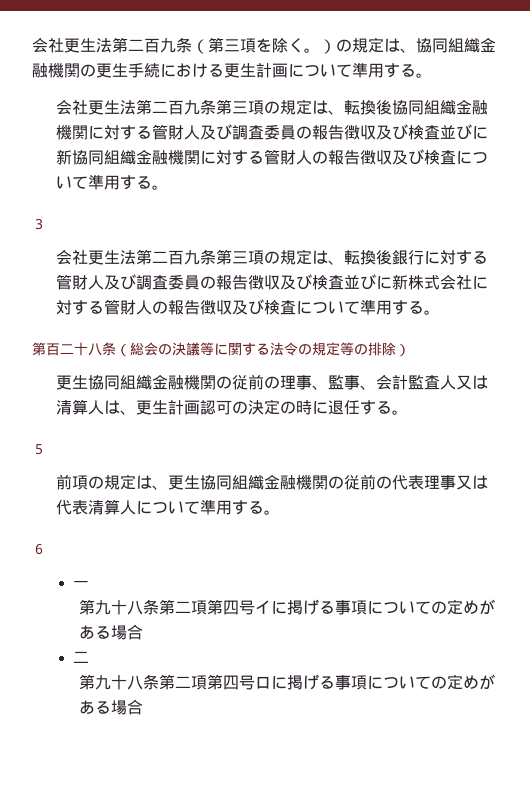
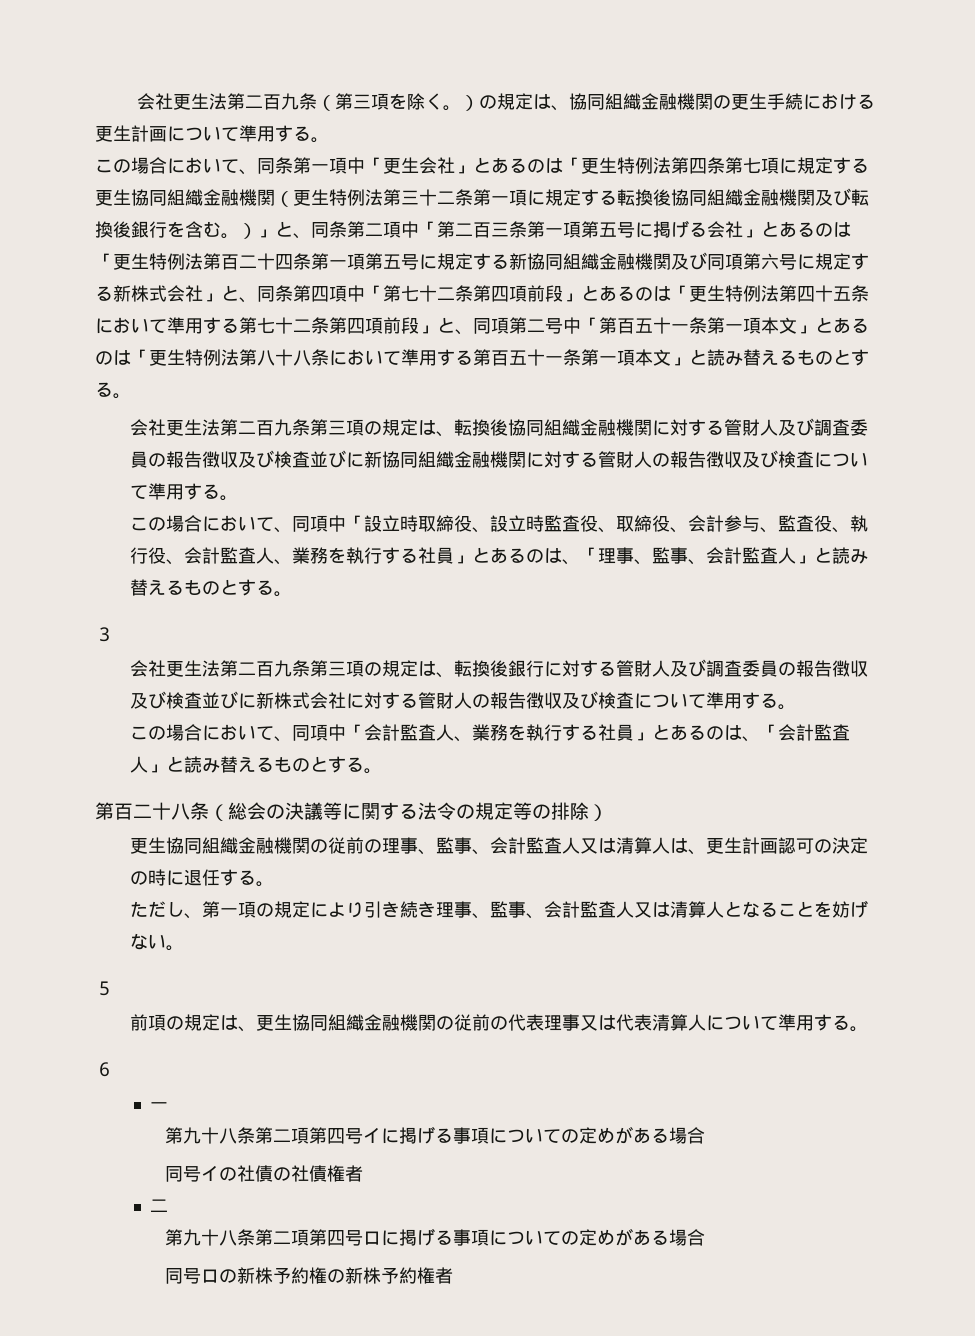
+ この場合において、同条第一項中「更生会社」とあるのは「更生特例法第四条第七項に規定する更生協同組織金融機関（更生特例法第三十二条第一項に規定する転換後協同組織金融機関及び転換後銀行を含む。）」と、同条第二項中「第二百三条第一項第五号に掲げる会社」とあるのは「更生特例法第百二十四条第一項第五号に規定する新協同組織金融機関及び同項第六号に規定する新株式会社」と、同条第四項中「第七十二条第四項前段」とあるのは「更生特例法第四十五条において準用する第七十二条第四項前段」と、同項第二号中「第百五十一条第一項本文」とあるのは「更生特例法第八十八条において準用する第百五十一条第一項本文」と読み替えるものとする。
+ この場合において、同項中「設立時取締役、設立時監査役、取締役、会計参与、監査役、執行役、会計監査人、業務を執行する社員」とあるのは、「理事、監事、会計監査人」と読み替えるものとする。
+ この場合において、同項中「会計監査人、業務を執行する社員」とあるのは、「会計監査人」と読み替えるものとする。
+ ただし、第一項の規定により引き続き理事、監事、会計監査人又は清算人となることを妨げない。
+ 同号イの社債の社債権者
+ 同号ロの新株予約権の新株予約権者

